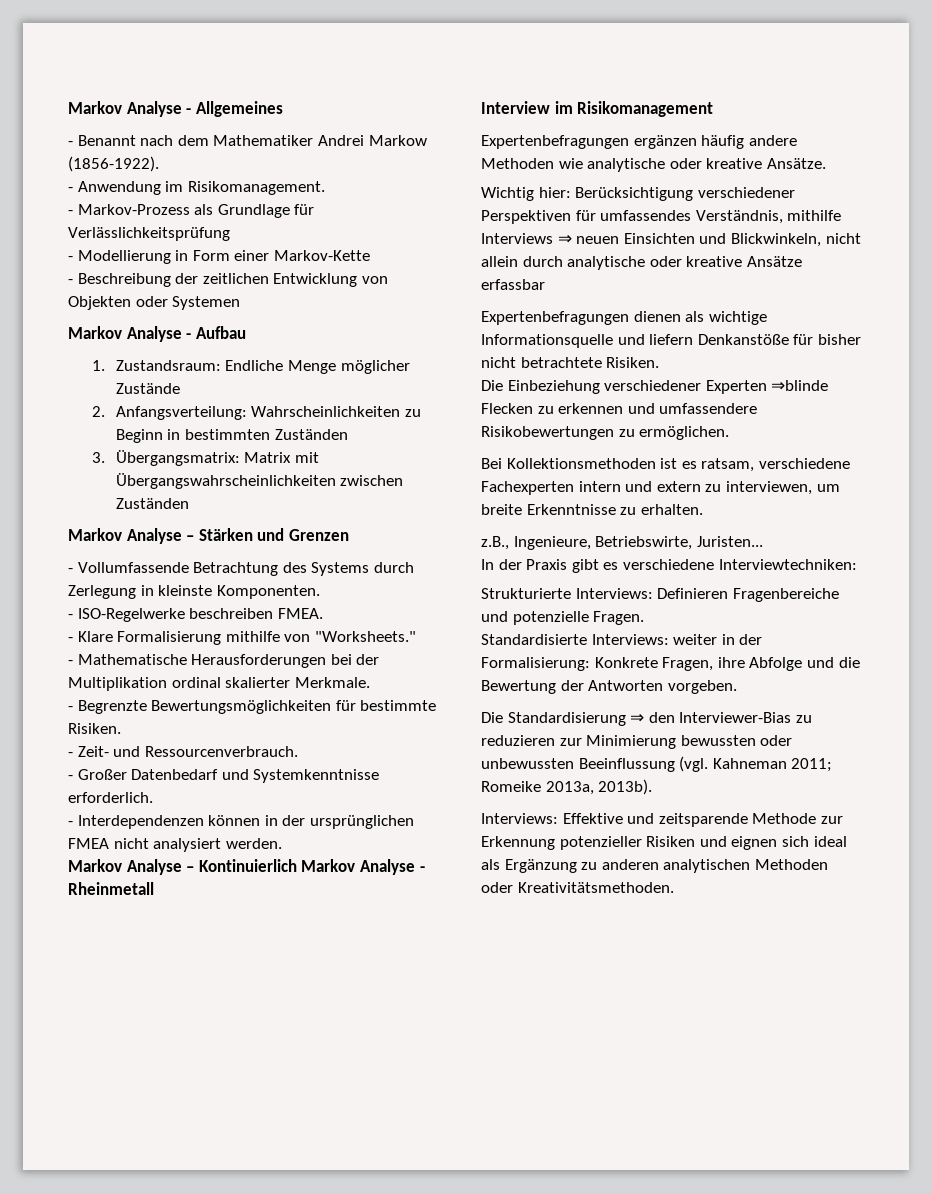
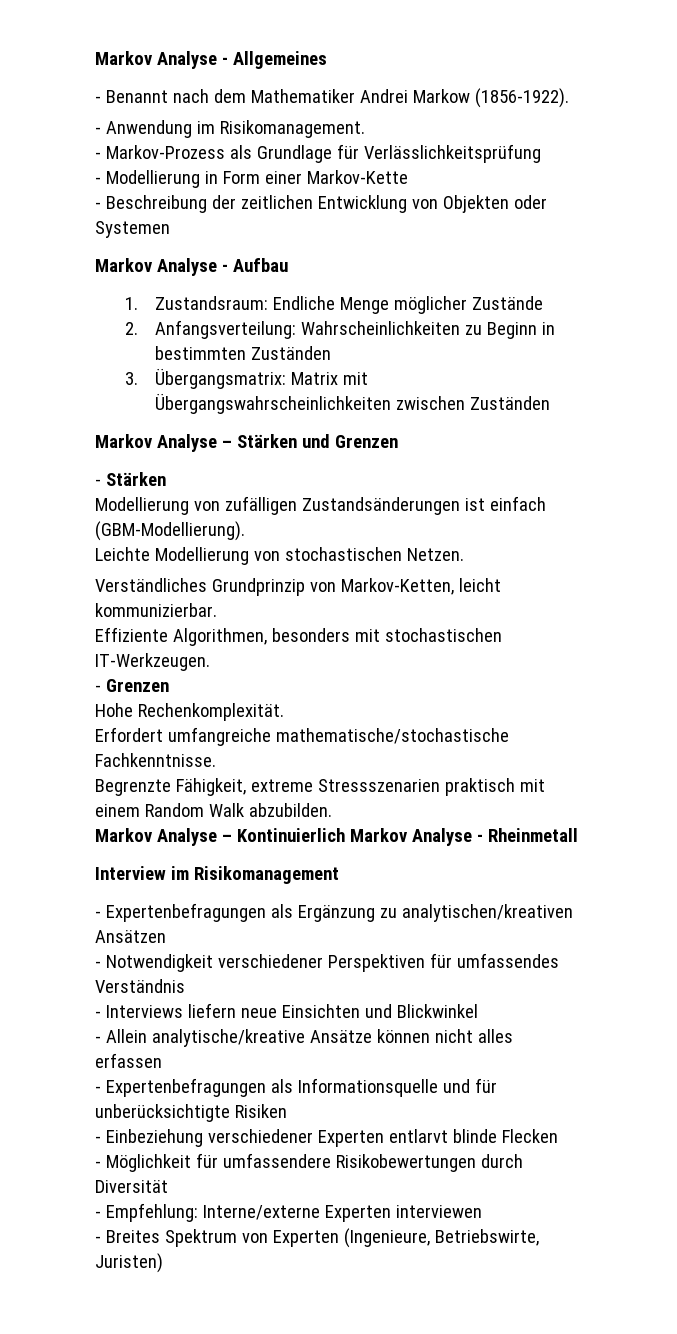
  Markov Analyse – Stärken und Grenzen
- - Vollumfassende Betrachtung des Systems durch Zerlegung in kleinste Komponenten.
- - ISO-Regelwerke beschreiben FMEA.
- - Klare Formalisierung mithilfe von "Worksheets."
- - Mathematische Herausforderungen bei der Multiplikation ordinal skalierter Merkmale.
- - Begrenzte Bewertungsmöglichkeiten für bestimmte Risiken.
- - Zeit- und Ressourcenverbrauch.
- - Großer Datenbedarf und Systemkenntnisse erforderlich.
- - Interdependenzen können in der ursprünglichen FMEA nicht analysiert werden.
+ - Stärken
+ Modellierung von zufälligen Zustandsänderungen ist einfach (GBM-Modellierung).
+ Leichte Modellierung von stochastischen Netzen.
+ Verständliches Grundprinzip von Markov-Ketten, leicht kommunizierbar.
+ Effiziente Algorithmen, besonders mit stochastischen IT-Werkzeugen.
+ - Grenzen
+ Hohe Rechenkomplexität.
+ Erfordert umfangreiche mathematische/stochastische Fachkenntnisse.
+ Begrenzte Fähigkeit, extreme Stressszenarien praktisch mit einem Random Walk abzubilden.
- Expertenbefragungen ergänzen häufig andere Methoden wie analytische oder kreative Ansätze.
- Wichtig hier: Berücksichtigung verschiedener Perspektiven für umfassendes Verständnis, mithilfe Interviews ⇒ neuen Einsichten und Blickwinkeln, nicht allein durch analytische oder kreative Ansätze erfassbar
- Expertenbefragungen dienen als wichtige Informationsquelle und liefern Denkanstöße für bisher nicht betrachtete Risiken.
- Die Einbeziehung verschiedener Experten ⇒blinde Flecken zu erkennen und umfassendere Risikobewertungen zu ermöglichen.
- Bei Kollektionsmethoden ist es ratsam, verschiedene Fachexperten intern und extern zu interviewen, um breite Erkenntnisse zu erhalten.
- z.B., Ingenieure, Betriebswirte, Juristen...
- In der Praxis gibt es verschiedene Interviewtechniken:
- Strukturierte Interviews: Definieren Fragenbereiche und potenzielle Fragen.
- Standardisierte Interviews: weiter in der Formalisierung: Konkrete Fragen, ihre Abfolge und die Bewertung der Antworten vorgeben.
- Die Standardisierung ⇒ den Interviewer-Bias zu reduzieren zur Minimierung bewussten oder unbewussten Beeinflussung (vgl. Kahneman 2011; Romeike 2013a, 2013b).
- Interviews: Effektive und zeitsparende Methode zur Erkennung potenzieller Risiken und eignen sich ideal als Ergänzung zu anderen analytischen Methoden oder Kreativitätsmethoden.
+ - Expertenbefragungen als Ergänzung zu analytischen/kreativen Ansätzen
+ - Notwendigkeit verschiedener Perspektiven für umfassendes Verständnis
+ - Interviews liefern neue Einsichten und Blickwinkel
+ - Allein analytische/kreative Ansätze können nicht alles erfassen
+ - Expertenbefragungen als Informationsquelle und für unberücksichtigte Risiken
+ - Einbeziehung verschiedener Experten entlarvt blinde Flecken
+ - Möglichkeit für umfassendere Risikobewertungen durch Diversität
+ - Empfehlung: Interne/externe Experten interviewen
+ - Breites Spektrum von Experten (Ingenieure, Betriebswirte, Juristen)

